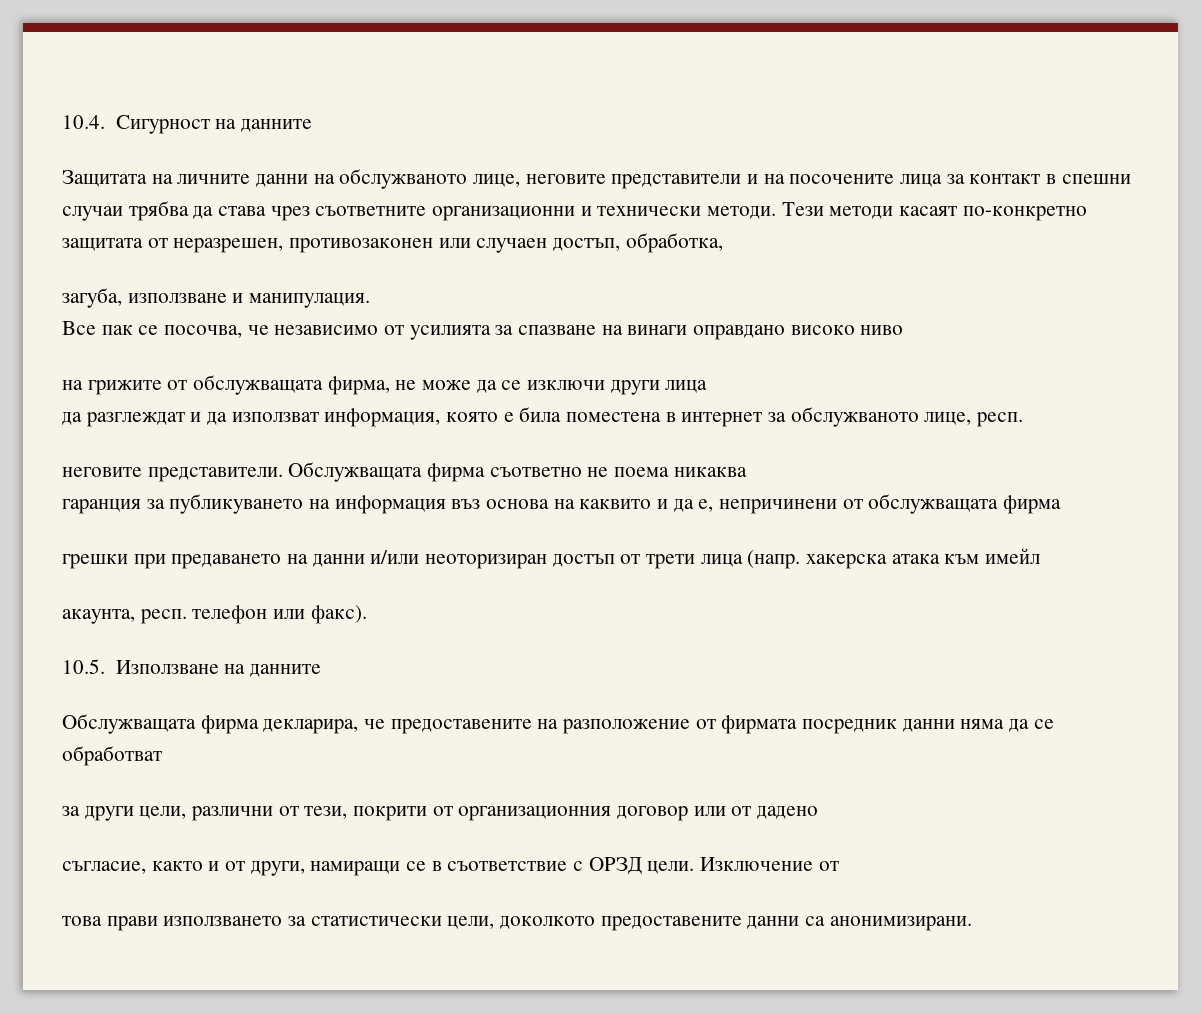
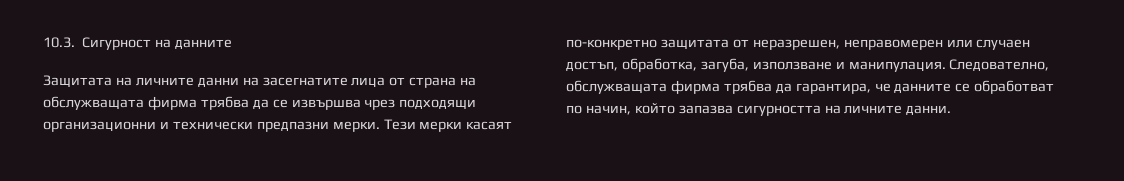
- 10.4. Сигурност на данните
+ 10.3. Сигурност на данните
- Защитата на личните данни на обслужваното лице, неговите представители и на посочените лица за контакт в спешни случаи трябва да става чрез съответните организационни и технически методи. Тези методи касаят по-конкретно защитата от неразрешен, противозаконен или случаен достъп, обработка,
- загуба, използване и манипулация.
- Все пак се посочва, че независимо от усилията за спазване на винаги оправдано високо ниво
- на грижите от обслужващата фирма, не може да се изключи други лица
- да разглеждат и да използват информация, която е била поместена в интернет за обслужваното лице, респ.
- неговите представители. Обслужващата фирма съответно не поема никаква
- гаранция за публикуването на информация въз основа на каквито и да е, непричинени от обслужващата фирма
- грешки при предаването на данни и/или неоторизиран достъп от трети лица (напр. хакерска атака към имейл
- акаунта, респ. телефон или факс).
- 10.5. Използване на данните
- Обслужващата фирма декларира, че предоставените на разположение от фирмата посредник данни няма да се обработват
- за други цели, различни от тези, покрити от организационния договор или от дадено
- съгласие, както и от други, намиращи се в съответствие с ОРЗД цели. Изключение от
- това прави използването за статистически цели, доколкото предоставените данни са анонимизирани.
+ Защитата на личните данни на засегнатите лица от страна на обслужващата фирма трябва да се извършва чрез подходящи организационни и технически предпазни мерки. Тези мерки касаят по-конкретно защитата от неразрешен, неправомерен или случаен достъп, обработка, загуба, използване и манипулация. Следователно, обслужващата фирма трябва да гарантира, че данните се обработват по начин, който запазва сигурността на личните данни.

